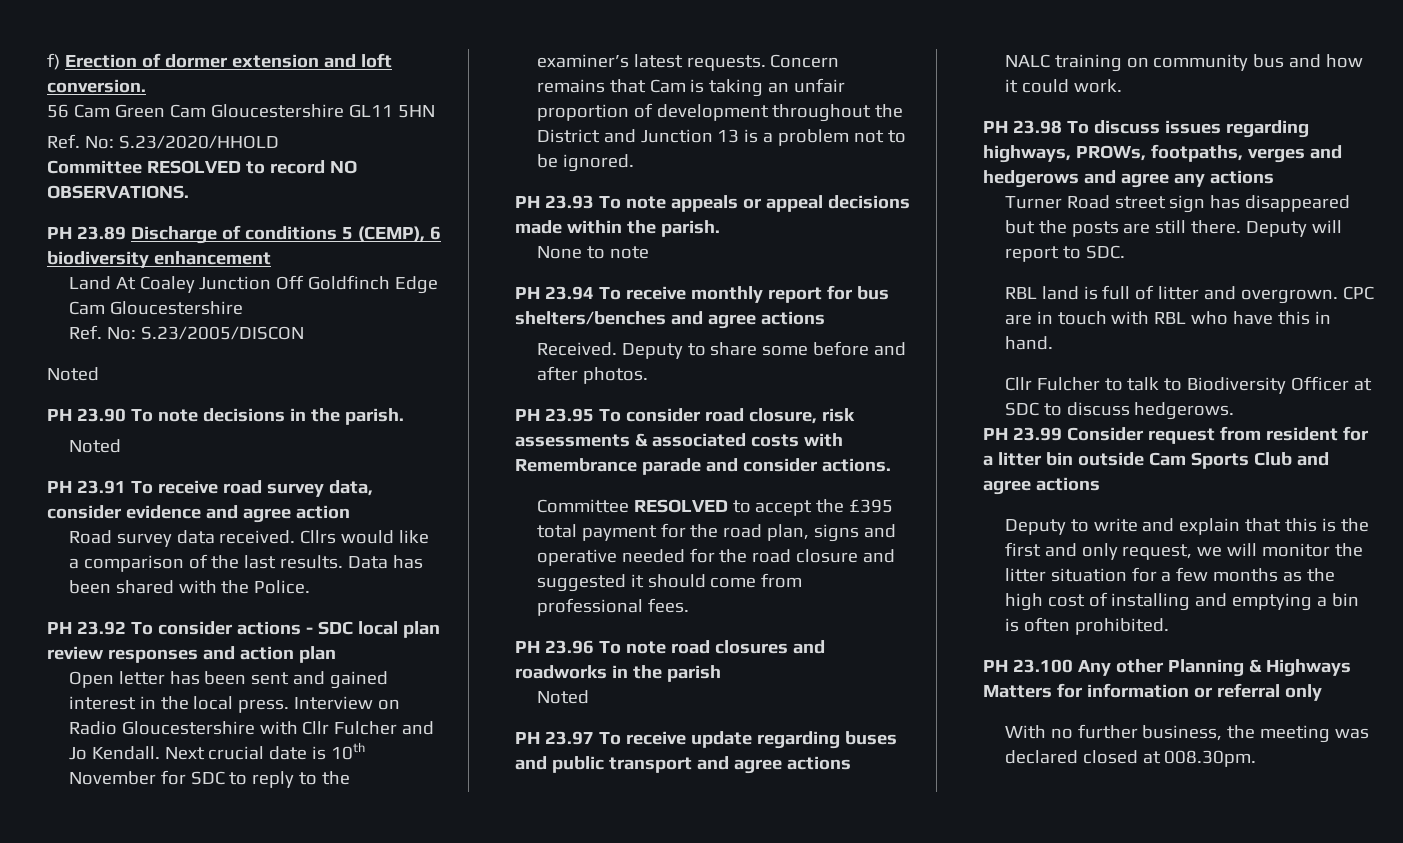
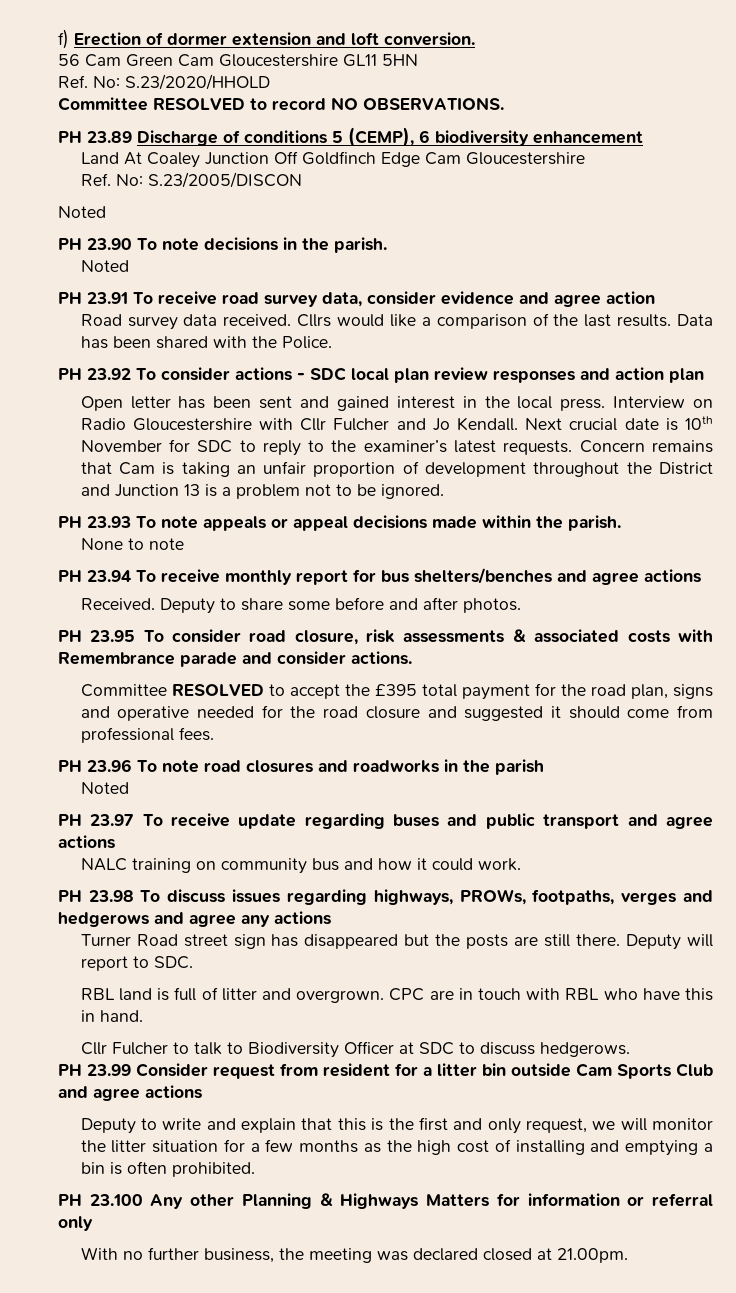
- With no further business, the meeting was declared closed at 008.30pm.
+ With no further business, the meeting was declared closed at 21.00pm.

